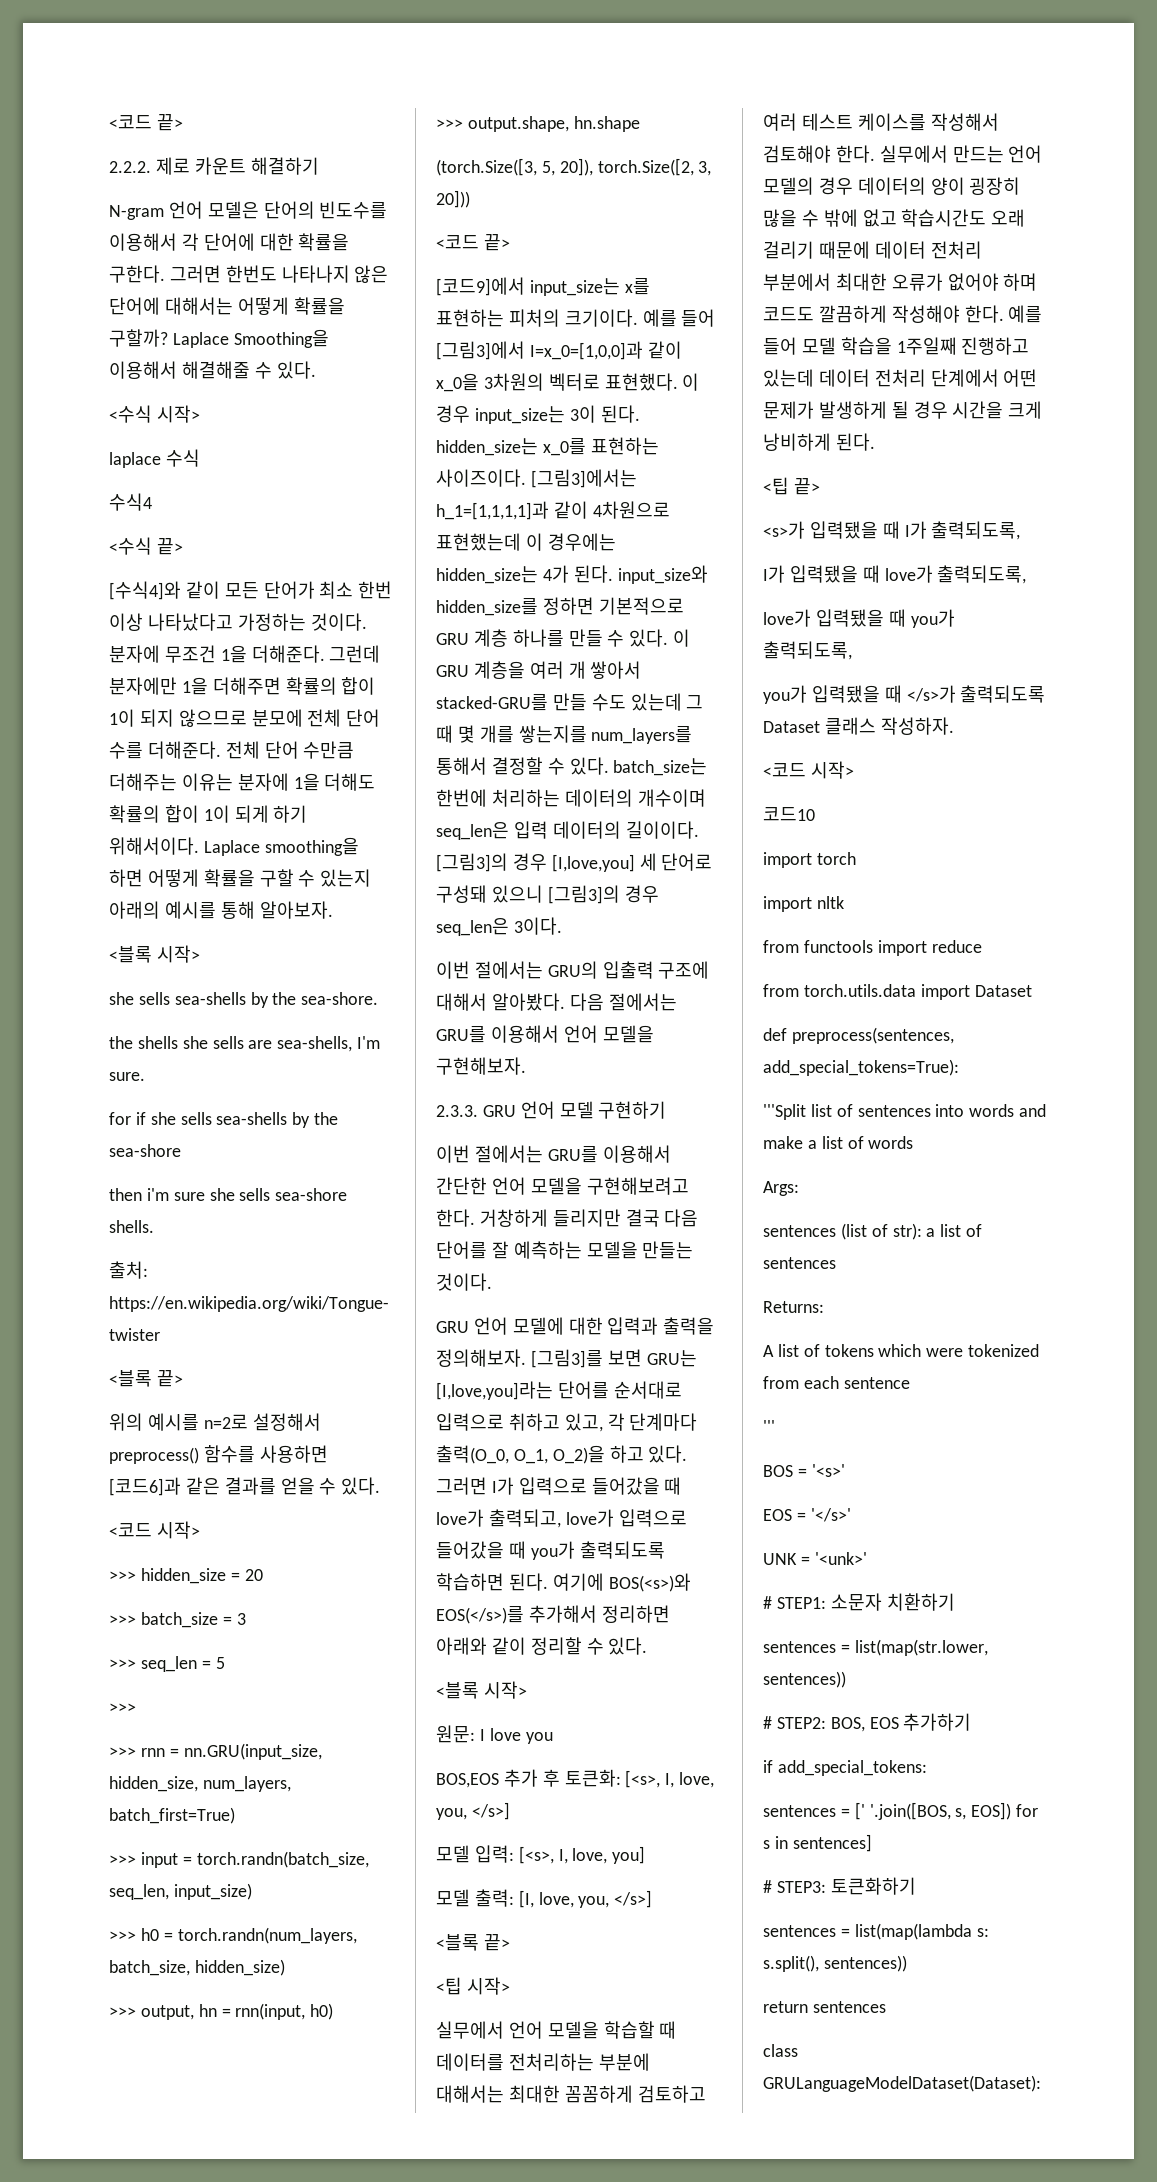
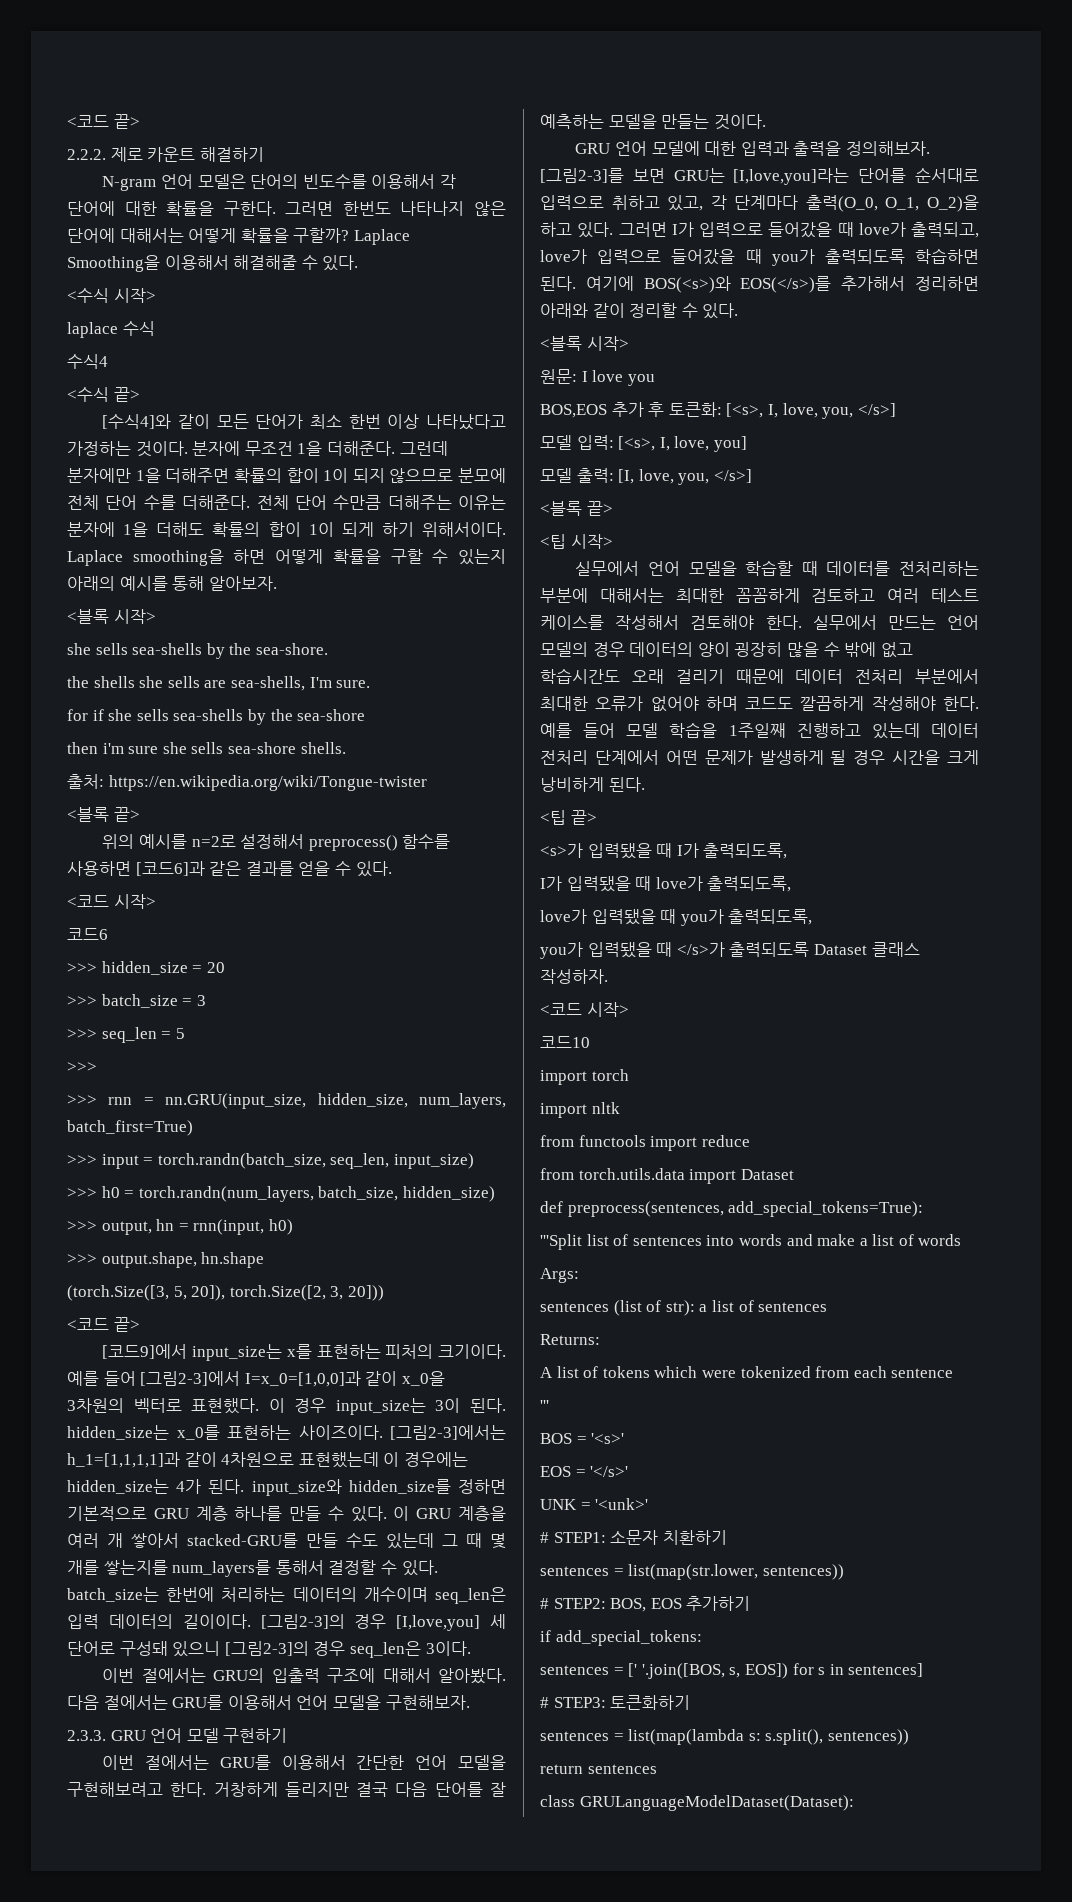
+ 코드6
- 예를 들어 [그림3]에서 I=x_0=[1,0,0]과 같이 x_0을 3차원의 벡터로 표현했다.
+ 예를 들어 [그림2-3]에서 I=x_0=[1,0,0]과 같이 x_0을 3차원의 벡터로 표현했다.
- [그림3]에서는 h_1=[1,1,1,1]과 같이 4차원으로 표현했는데 이 경우에는 hidden_size는 4가 된다. input_size와 hidden_size를 정하면 기본적으로 GRU 계층 하나를 만들 수 있다.
+ [그림2-3]에서는 h_1=[1,1,1,1]과 같이 4차원으로 표현했는데 이 경우에는 hidden_size는 4가 된다. input_size와 hidden_size를 정하면 기본적으로 GRU 계층 하나를 만들 수 있다.
- [그림3]의 경우 [I,love,you] 세 단어로 구성돼 있으니 [그림3]의 경우 seq_len은 3이다.
+ [그림2-3]의 경우 [I,love,you] 세 단어로 구성돼 있으니 [그림2-3]의 경우 seq_len은 3이다.
- [그림3]를 보면 GRU는 [I,love,you]라는 단어를 순서대로 입력으로 취하고 있고, 각 단계마다 출력(O_0, O_1, O_2)을 하고 있다.
+ [그림2-3]를 보면 GRU는 [I,love,you]라는 단어를 순서대로 입력으로 취하고 있고, 각 단계마다 출력(O_0, O_1, O_2)을 하고 있다.

